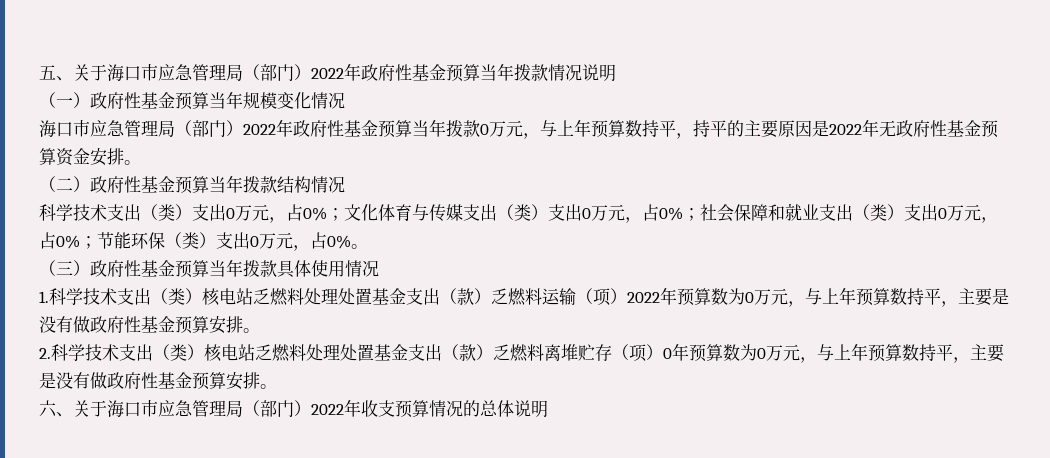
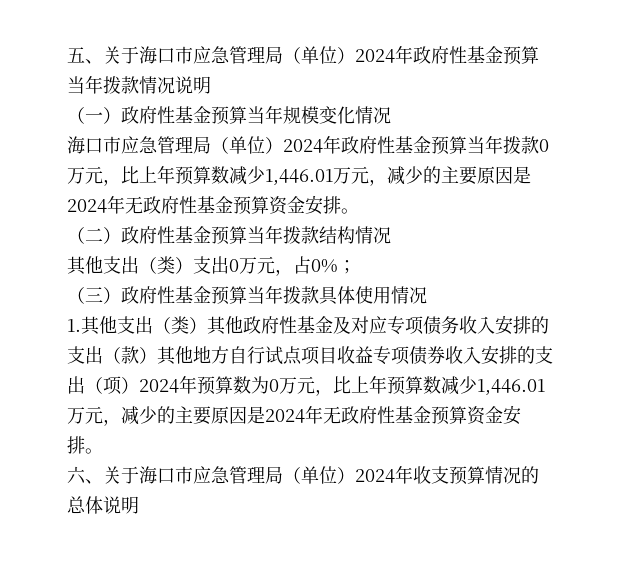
- 五、关于海口市应急管理局（部门）2022年政府性基金预算当年拨款情况说明
+ 五、关于海口市应急管理局（单位）2024年政府性基金预算当年拨款情况说明
- 海口市应急管理局（部门）2022年政府性基金预算当年拨款0万元，与上年预算数持平，持平的主要原因是2022年无政府性基金预算资金安排。
+ 海口市应急管理局（单位）2024年政府性基金预算当年拨款0万元，比上年预算数减少1,446.01万元，减少的主要原因是2024年无政府性基金预算资金安排。
- 科学技术支出（类）支出0万元，占0%；文化体育与传媒支出（类）支出0万元，占0%；社会保障和就业支出（类）支出0万元，占0%；节能环保（类）支出0万元，占0%。
+ 其他支出（类）支出0万元，占0%；
- 1.科学技术支出（类）核电站乏燃料处理处置基金支出（款）乏燃料运输（项）2022年预算数为0万元，与上年预算数持平，主要是没有做政府性基金预算安排。
- 2.科学技术支出（类）核电站乏燃料处理处置基金支出（款）乏燃料离堆贮存（项）0年预算数为0万元，与上年预算数持平，主要是没有做政府性基金预算安排。
+ 1.其他支出（类）其他政府性基金及对应专项债务收入安排的支出（款）其他地方自行试点项目收益专项债券收入安排的支出（项）2024年预算数为0万元，比上年预算数减少1,446.01万元，减少的主要原因是2024年无政府性基金预算资金安排。
- 六、关于海口市应急管理局（部门）2022年收支预算情况的总体说明
+ 六、关于海口市应急管理局（单位）2024年收支预算情况的总体说明

